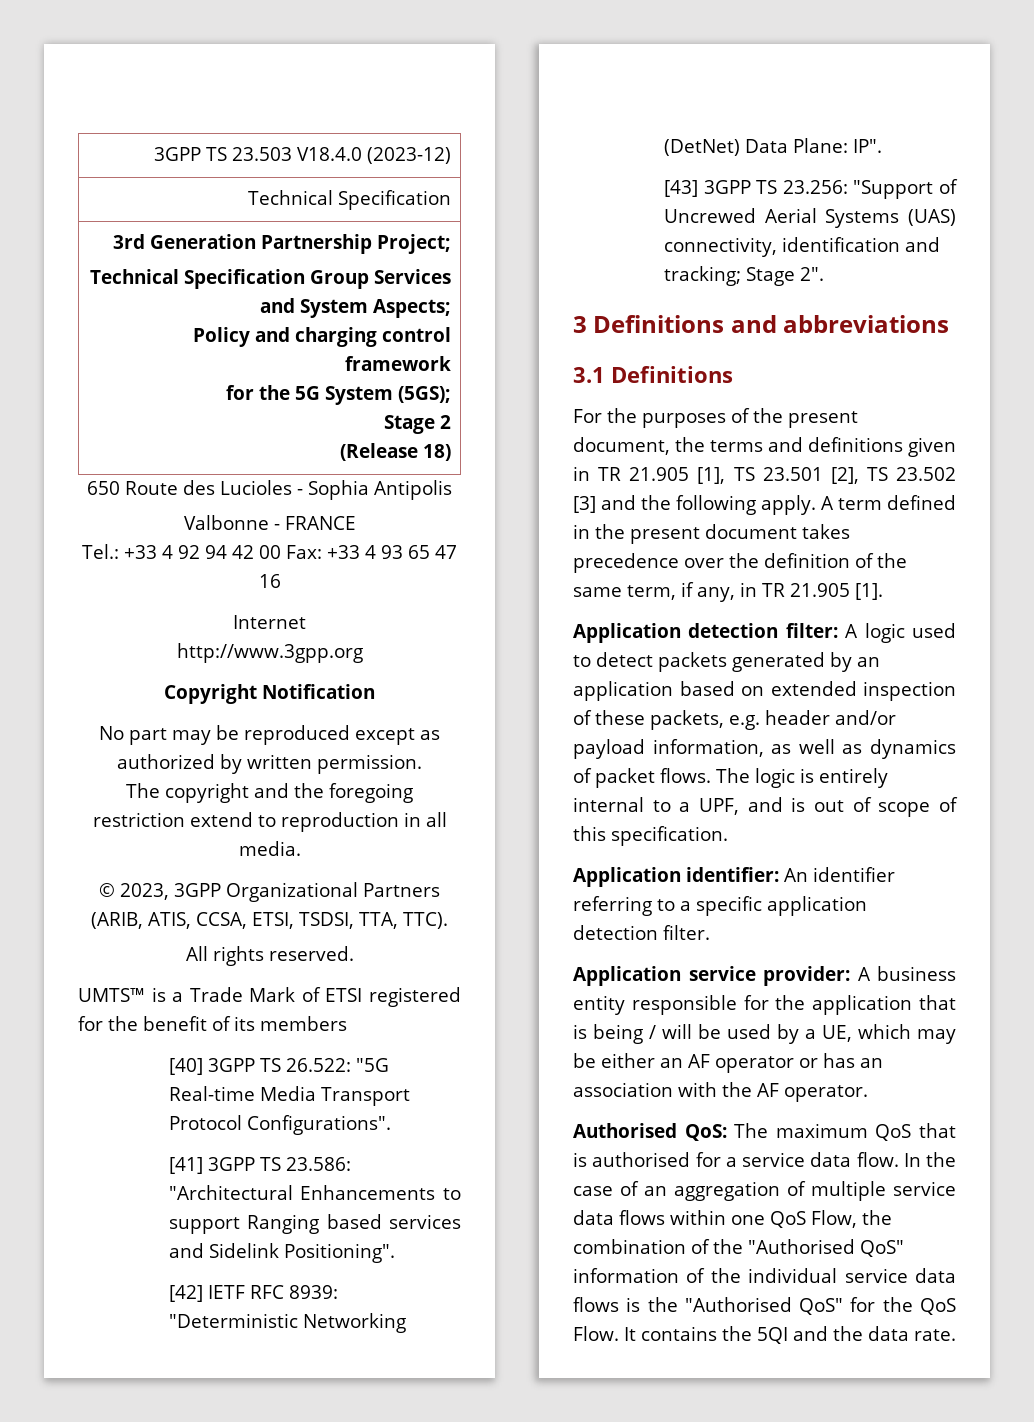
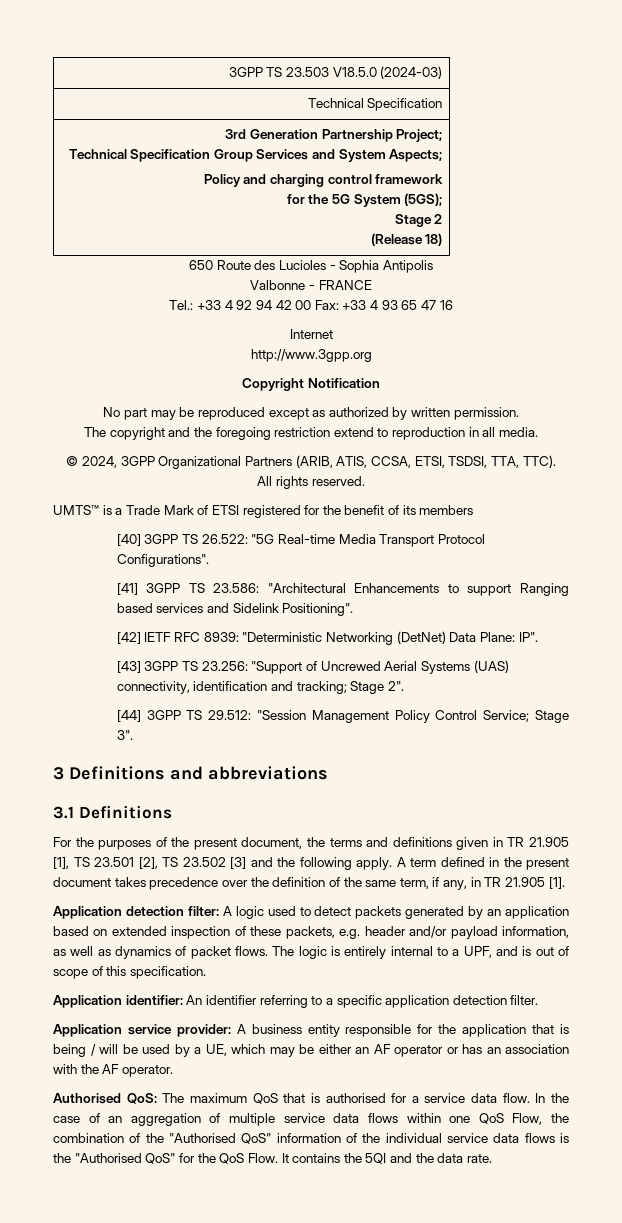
- 3GPP TS 23.503 V18.4.0 (2023-12)
+ 3GPP TS 23.503 V18.5.0 (2024-03)
- © 2023, 3GPP Organizational Partners (ARIB, ATIS, CCSA, ETSI, TSDSI, TTA, TTC).
+ © 2024, 3GPP Organizational Partners (ARIB, ATIS, CCSA, ETSI, TSDSI, TTA, TTC).
+ [44] 3GPP TS 29.512: "Session Management Policy Control Service; Stage 3".

